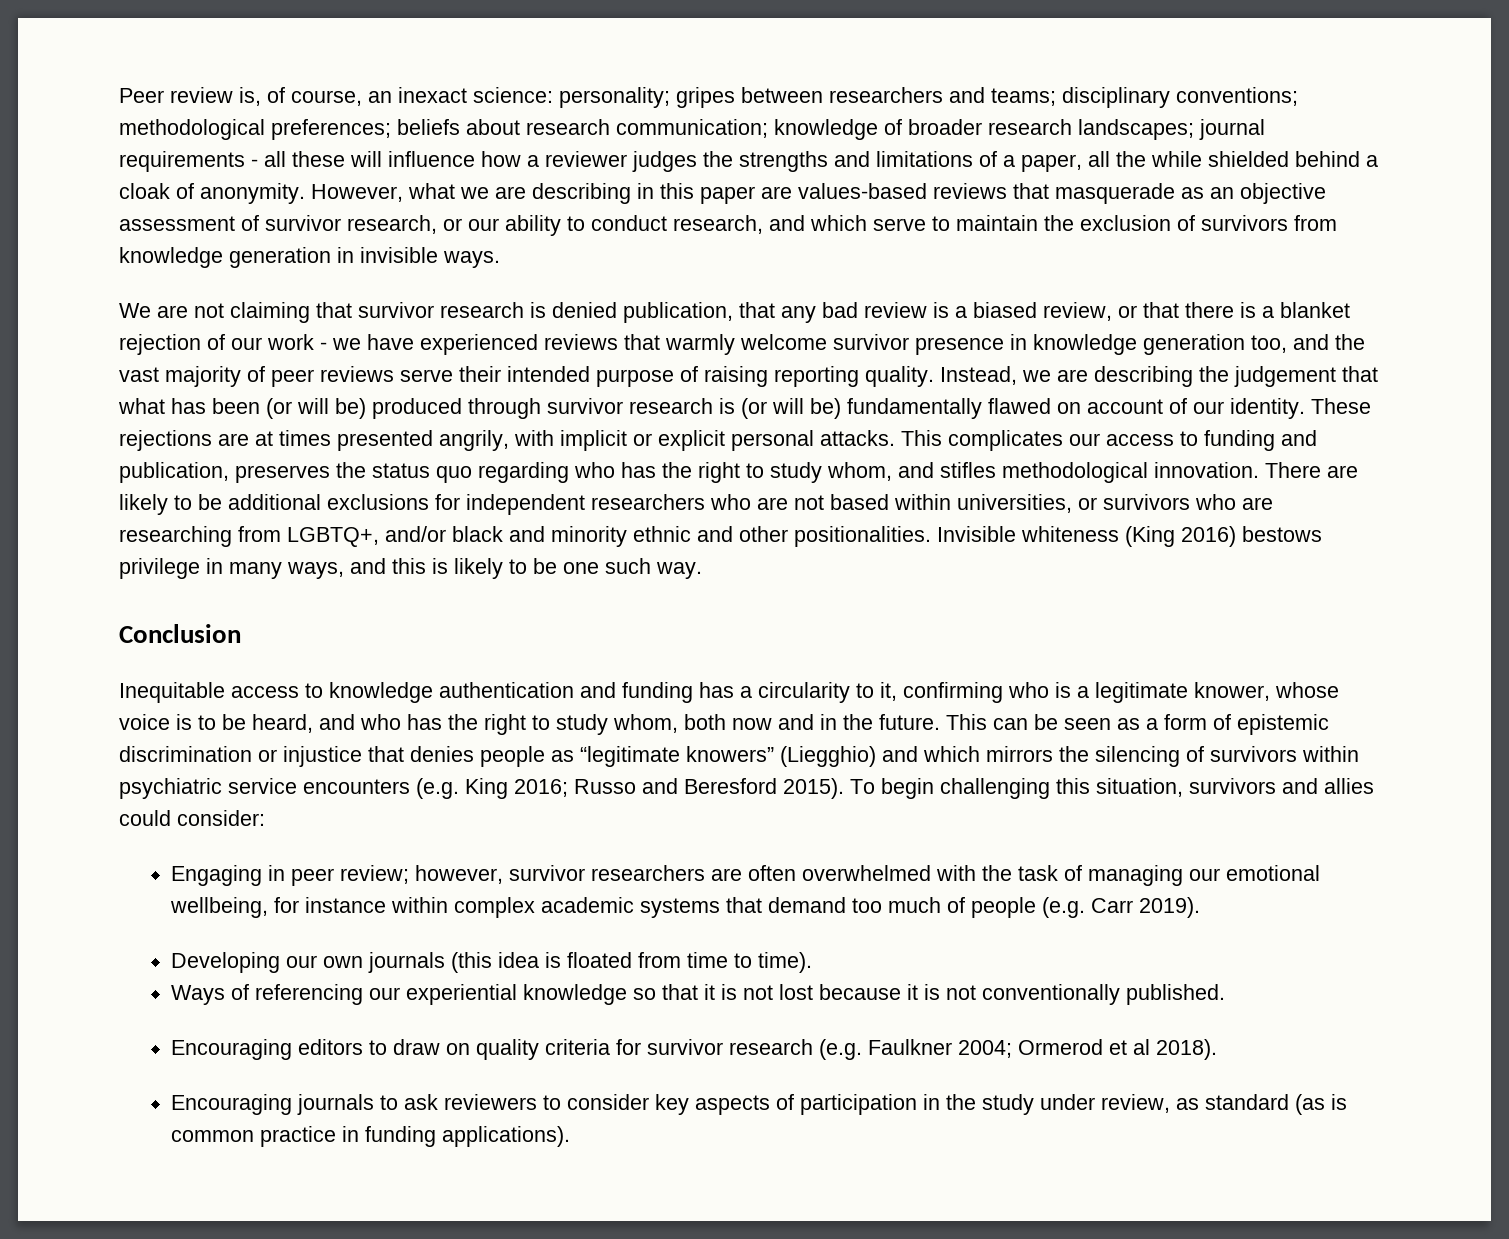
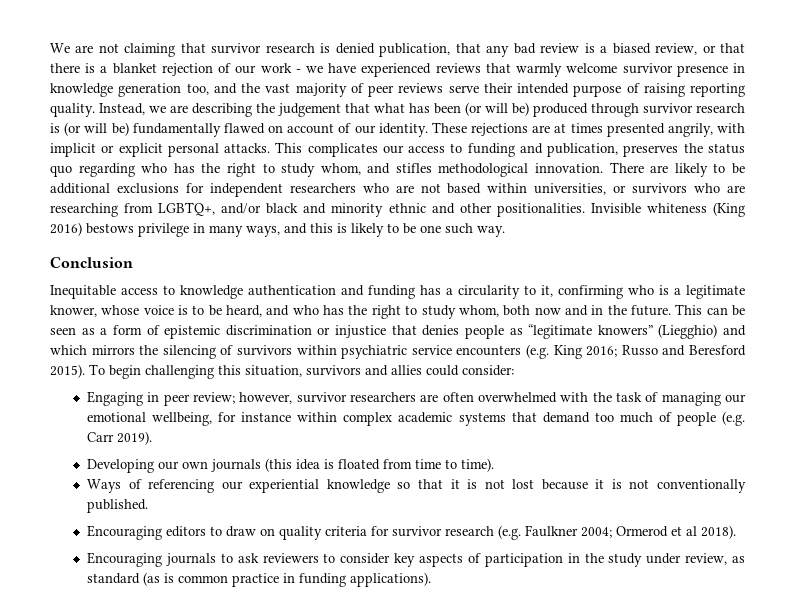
- Peer review is, of course, an inexact science: personality; gripes between researchers and teams; disciplinary conventions; methodological preferences; beliefs about research communication; knowledge of broader research landscapes; journal requirements - all these will influence how a reviewer judges the strengths and limitations of a paper, all the while shielded behind a cloak of anonymity. However, what we are describing in this paper are values-based reviews that masquerade as an objective assessment of survivor research, or our ability to conduct research, and which serve to maintain the exclusion of survivors from knowledge generation in invisible ways.

